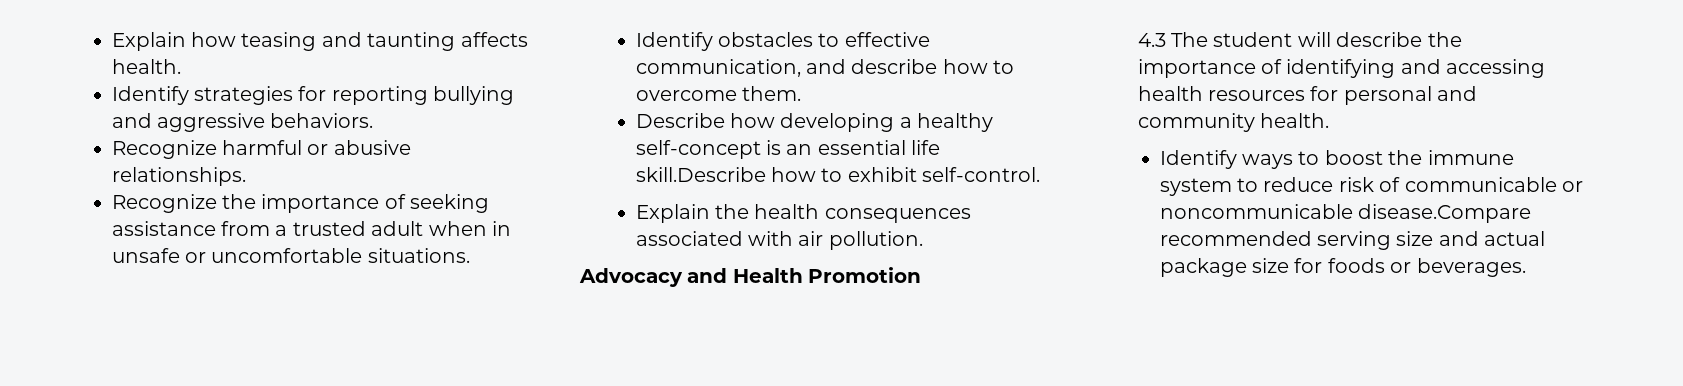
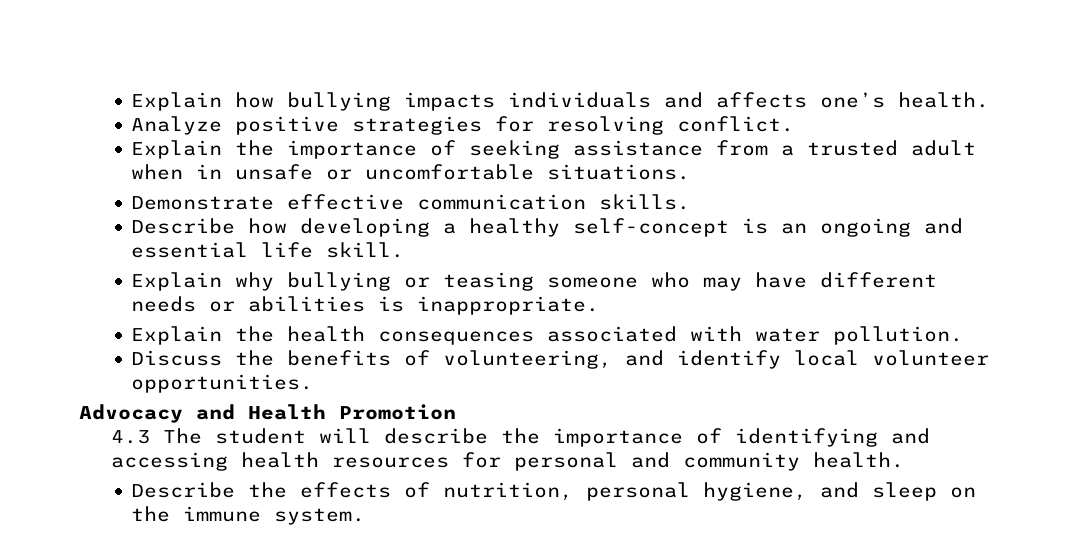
- Explain how teasing and taunting affects health.
- Identify strategies for reporting bullying and aggressive behaviors.
- Recognize harmful or abusive relationships.
- Recognize the importance of seeking assistance from a trusted adult when in unsafe or uncomfortable situations.
+ Explain how bullying impacts individuals and affects one’s health.
+ Analyze positive strategies for resolving conflict.
+ Explain the importance of seeking assistance from a trusted adult when in unsafe or uncomfortable situations.
- Identify obstacles to effective communication, and describe how to overcome them.
+ Demonstrate effective communication skills.
- Describe how developing a healthy self-concept is an essential life skill.Describe how to exhibit self-control.
+ Describe how developing a healthy self-concept is an ongoing and essential life skill.
+ Explain why bullying or teasing someone who may have different needs or abilities is inappropriate.
- Explain the health consequences associated with air pollution.
+ Explain the health consequences associated with water pollution.
+ Discuss the benefits of volunteering, and identify local volunteer opportunities.
- Identify ways to boost the immune system to reduce risk of communicable or noncommunicable disease.Compare recommended serving size and actual package size for foods or beverages.
+ Describe the effects of nutrition, personal hygiene, and sleep on the immune system.

